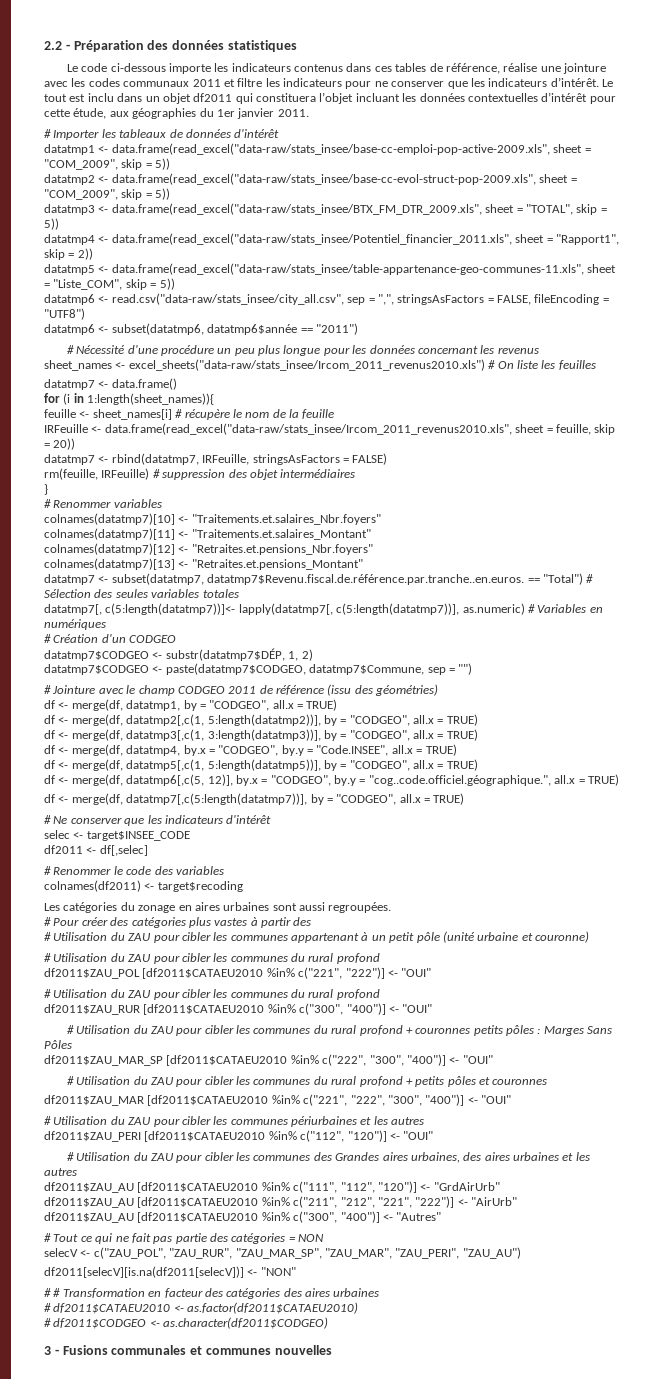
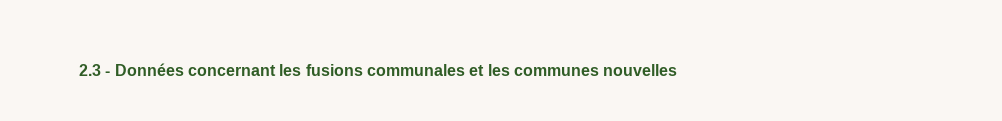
- 2.2 - Préparation des données statistiques
- Le code ci-dessous importe les indicateurs contenus dans ces tables de référence, réalise une jointure avec les codes communaux 2011 et filtre les indicateurs pour ne conserver que les indicateurs d’intérêt. Le tout est inclu dans un objet df2011 qui constituera l’objet incluant les données contextuelles d’intérêt pour cette étude, aux géographies du 1er janvier 2011.
- # Importer les tableaux de données d'intérêt
- datatmp1 <- data.frame(read_excel("data-raw/stats_insee/base-cc-emploi-pop-active-2009.xls", sheet = "COM_2009", skip = 5))
- datatmp2 <- data.frame(read_excel("data-raw/stats_insee/base-cc-evol-struct-pop-2009.xls", sheet = "COM_2009", skip = 5))
- datatmp3 <- data.frame(read_excel("data-raw/stats_insee/BTX_FM_DTR_2009.xls", sheet = "TOTAL", skip = 5))
- datatmp4 <- data.frame(read_excel("data-raw/stats_insee/Potentiel_financier_2011.xls", sheet = "Rapport1", skip = 2))
- datatmp5 <- data.frame(read_excel("data-raw/stats_insee/table-appartenance-geo-communes-11.xls", sheet = "Liste_COM", skip = 5))
- datatmp6 <- read.csv("data-raw/stats_insee/city_all.csv", sep = ",", stringsAsFactors = FALSE, fileEncoding = "UTF8")
- datatmp6 <- subset(datatmp6, datatmp6$année == "2011")
- # Nécessité d'une procédure un peu plus longue pour les données concernant les revenus
- sheet_names <- excel_sheets("data-raw/stats_insee/Ircom_2011_revenus2010.xls") # On liste les feuilles
- datatmp7 <- data.frame()
- for (i in 1:length(sheet_names)){
- feuille <- sheet_names[i] # récupère le nom de la feuille
- IRFeuille <- data.frame(read_excel("data-raw/stats_insee/Ircom_2011_revenus2010.xls", sheet = feuille, skip = 20))
- datatmp7 <- rbind(datatmp7, IRFeuille, stringsAsFactors = FALSE)
- rm(feuille, IRFeuille) # suppression des objet intermédiaires
- }
- # Renommer variables
- colnames(datatmp7)[10] <- "Traitements.et.salaires_Nbr.foyers"
- colnames(datatmp7)[11] <- "Traitements.et.salaires_Montant"
- colnames(datatmp7)[12] <- "Retraites.et.pensions_Nbr.foyers"
- colnames(datatmp7)[13] <- "Retraites.et.pensions_Montant"
- datatmp7 <- subset(datatmp7, datatmp7$Revenu.fiscal.de.référence.par.tranche..en.euros. == "Total") # Sélection des seules variables totales
- datatmp7[, c(5:length(datatmp7))]<- lapply(datatmp7[, c(5:length(datatmp7))], as.numeric) # Variables en numériques
- # Création d'un CODGEO
- datatmp7$CODGEO <- substr(datatmp7$DÉP, 1, 2)
- datatmp7$CODGEO <- paste(datatmp7$CODGEO, datatmp7$Commune, sep = "")
- # Jointure avec le champ CODGEO 2011 de référence (issu des géométries)
- df <- merge(df, datatmp1, by = "CODGEO", all.x = TRUE)
- df <- merge(df, datatmp2[,c(1, 5:length(datatmp2))], by = "CODGEO", all.x = TRUE)
- df <- merge(df, datatmp3[,c(1, 3:length(datatmp3))], by = "CODGEO", all.x = TRUE)
- df <- merge(df, datatmp4, by.x = "CODGEO", by.y = "Code.INSEE", all.x = TRUE)
- df <- merge(df, datatmp5[,c(1, 5:length(datatmp5))], by = "CODGEO", all.x = TRUE)
- df <- merge(df, datatmp6[,c(5, 12)], by.x = "CODGEO", by.y = "cog..code.officiel.géographique.", all.x = TRUE)
- df <- merge(df, datatmp7[,c(5:length(datatmp7))], by = "CODGEO", all.x = TRUE)
- # Ne conserver que les indicateurs d'intérêt
- selec <- target$INSEE_CODE
- df2011 <- df[,selec]
- # Renommer le code des variables
- colnames(df2011) <- target$recoding
- Les catégories du zonage en aires urbaines sont aussi regroupées.
- # Pour créer des catégories plus vastes à partir des
- # Utilisation du ZAU pour cibler les communes appartenant à un petit pôle (unité urbaine et couronne)
- # Utilisation du ZAU pour cibler les communes du rural profond
- df2011$ZAU_POL [df2011$CATAEU2010 %in% c("221", "222")] <- "OUI"
- # Utilisation du ZAU pour cibler les communes du rural profond
- df2011$ZAU_RUR [df2011$CATAEU2010 %in% c("300", "400")] <- "OUI"
- # Utilisation du ZAU pour cibler les communes du rural profond + couronnes petits pôles : Marges Sans Pôles
- df2011$ZAU_MAR_SP [df2011$CATAEU2010 %in% c("222", "300", "400")] <- "OUI"
- # Utilisation du ZAU pour cibler les communes du rural profond + petits pôles et couronnes
- df2011$ZAU_MAR [df2011$CATAEU2010 %in% c("221", "222", "300", "400")] <- "OUI"
- # Utilisation du ZAU pour cibler les communes périurbaines et les autres
- df2011$ZAU_PERI [df2011$CATAEU2010 %in% c("112", "120")] <- "OUI"
- # Utilisation du ZAU pour cibler les communes des Grandes aires urbaines, des aires urbaines et les autres
- df2011$ZAU_AU [df2011$CATAEU2010 %in% c("111", "112", "120")] <- "GrdAirUrb"
- df2011$ZAU_AU [df2011$CATAEU2010 %in% c("211", "212", "221", "222")] <- "AirUrb"
- df2011$ZAU_AU [df2011$CATAEU2010 %in% c("300", "400")] <- "Autres"
- # Tout ce qui ne fait pas partie des catégories = NON
- selecV <- c("ZAU_POL", "ZAU_RUR", "ZAU_MAR_SP", "ZAU_MAR", "ZAU_PERI", "ZAU_AU")
- df2011[selecV][is.na(df2011[selecV])] <- "NON"
- # # Transformation en facteur des catégories des aires urbaines
- # df2011$CATAEU2010 <- as.factor(df2011$CATAEU2010)
- # df2011$CODGEO <- as.character(df2011$CODGEO)
- 3 - Fusions communales et communes nouvelles
+ 2.3 - Données concernant les fusions communales et les communes nouvelles

